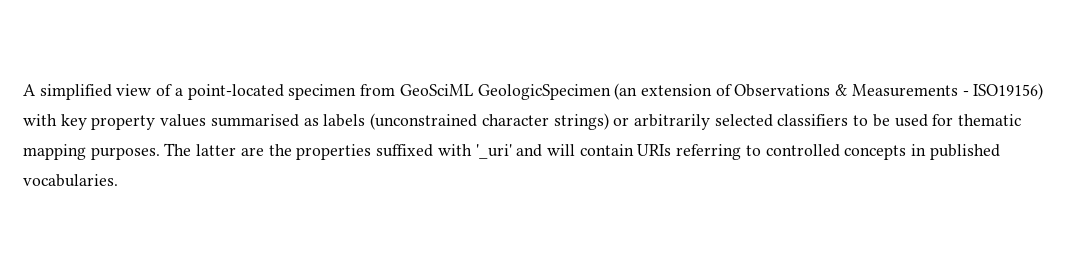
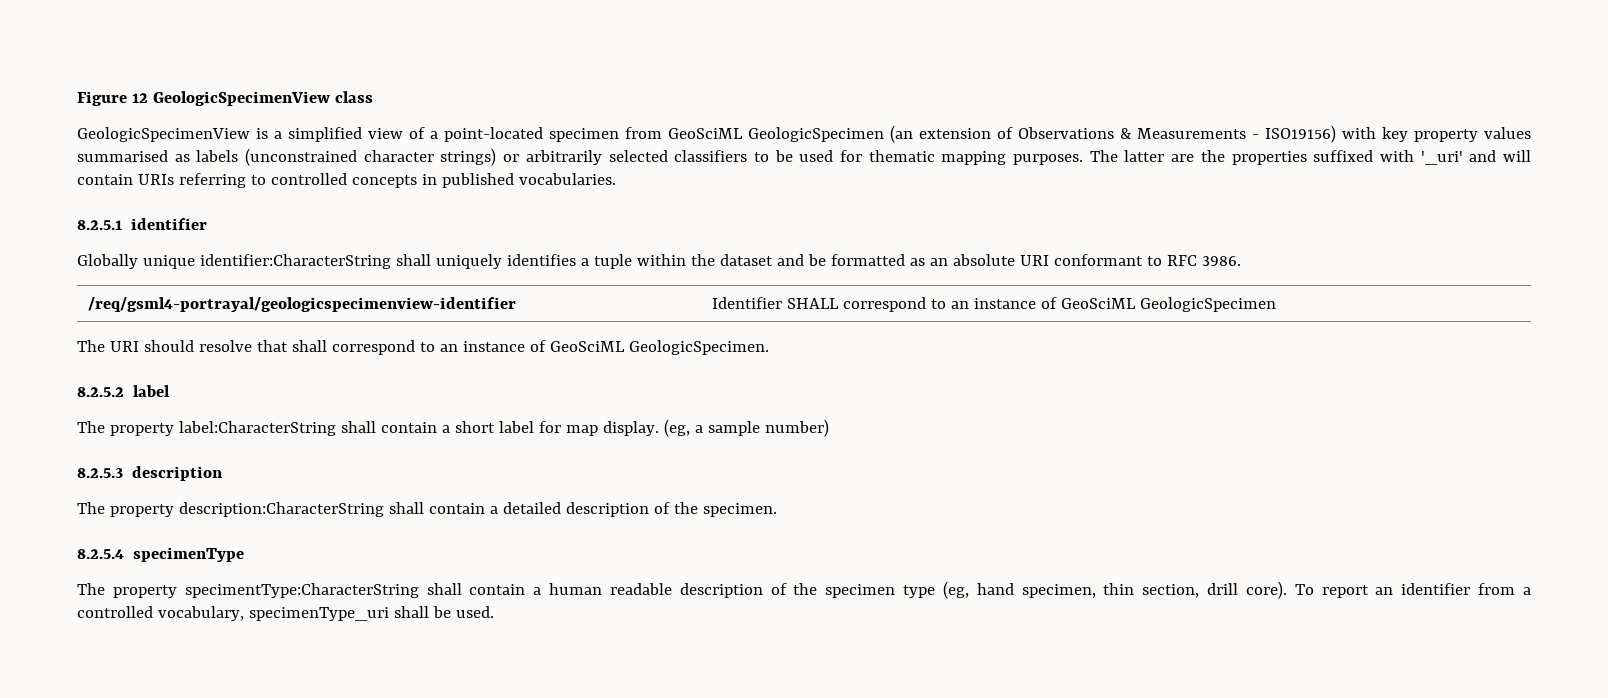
- A simplified view of a point-located specimen from GeoSciML GeologicSpecimen (an extension of Observations & Measurements - ISO19156) with key property values summarised as labels (unconstrained character strings) or arbitrarily selected classifiers to be used for thematic mapping purposes.
+ Figure 12 GeologicSpecimenView class
+ GeologicSpecimenView is a simplified view of a point-located specimen from GeoSciML GeologicSpecimen (an extension of Observations & Measurements - ISO19156) with key property values summarised as labels (unconstrained character strings) or arbitrarily selected classifiers to be used for thematic mapping purposes.
+ 8.2.5.1 identifier
+ Globally unique identifier:CharacterString shall uniquely identifies a tuple within the dataset and be formatted as an absolute URI conformant to RFC 3986.
+ /req/gsml4-portrayal/geologicspecimenview-identifier | Identifier SHALL correspond to an instance of GeoSciML GeologicSpecimen
+ The URI should resolve that shall correspond to an instance of GeoSciML GeologicSpecimen.
+ 8.2.5.2 label
+ The property label:CharacterString shall contain a short label for map display. (eg, a sample number)
+ 8.2.5.3 description
+ The property description:CharacterString shall contain a detailed description of the specimen.
+ 8.2.5.4 specimenType
+ The property specimentType:CharacterString shall contain a human readable description of the specimen type (eg, hand specimen, thin section, drill core). To report an identifier from a controlled vocabulary, specimenType_uri shall be used.

